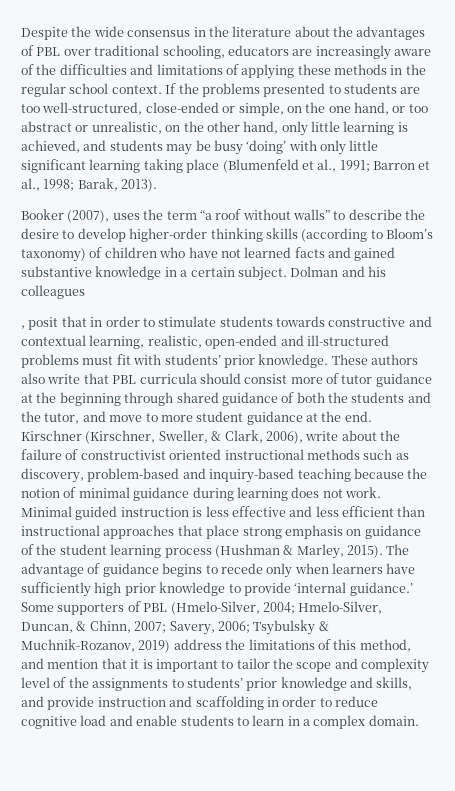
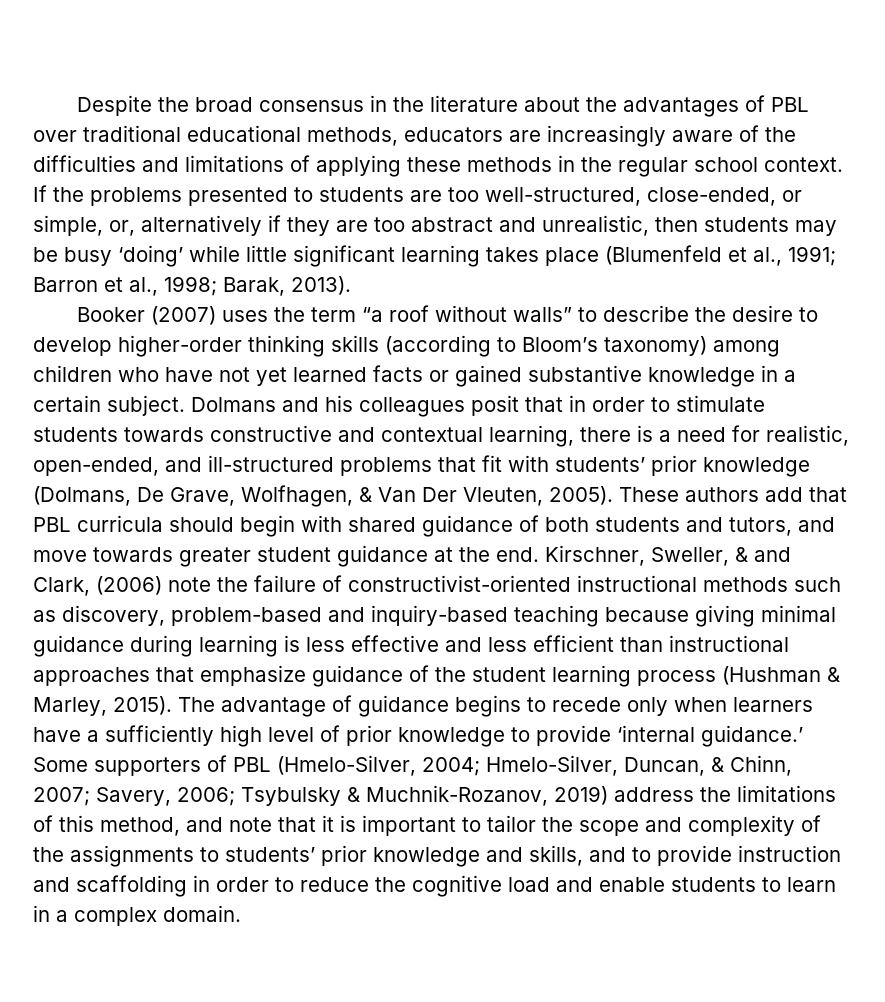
- Despite the wide consensus in the literature about the advantages of PBL over traditional schooling, educators are increasingly aware of the difficulties and limitations of applying these methods in the regular school context.
+ Despite the broad consensus in the literature about the advantages of PBL over traditional educational methods, educators are increasingly aware of the difficulties and limitations of applying these methods in the regular school context.
- If the problems presented to students are too well-structured, close-ended or simple, on the one hand, or too abstract or unrealistic, on the other hand, only little learning is achieved, and students may be busy ‘doing’ with only little significant learning taking place (Blumenfeld et al., 1991; Barron et al., 1998; Barak, 2013).
+ If the problems presented to students are too well-structured, close-ended, or simple, or, alternatively if they are too abstract and unrealistic, then students may be busy ‘doing’ while little significant learning takes place (Blumenfeld et al., 1991; Barron et al., 1998; Barak, 2013).
- Booker (2007), uses the term “a roof without walls” to describe the desire to develop higher-order thinking skills (according to Bloom’s taxonomy) of children who have not learned facts and gained substantive knowledge in a certain subject.
+ Booker (2007) uses the term “a roof without walls” to describe the desire to develop higher-order thinking skills (according to Bloom’s taxonomy) among children who have not yet learned facts or gained substantive knowledge in a certain subject.
- Dolman and his colleagues
- , posit that in order to stimulate students towards constructive and contextual learning, realistic, open-ended and ill-structured problems must fit with students’ prior knowledge. These authors also write that PBL curricula should consist more of tutor guidance at the beginning through shared guidance of both the students and the tutor, and move to more student guidance at the end.
+ Dolmans and his colleagues posit that in order to stimulate students towards constructive and contextual learning, there is a need for realistic, open-ended, and ill-structured problems that fit with students’ prior knowledge (Dolmans, De Grave, Wolfhagen, & Van Der Vleuten, 2005). These authors add that PBL curricula should begin with shared guidance of both students and tutors, and move towards greater student guidance at the end.
- Kirschner (Kirschner, Sweller, & Clark, 2006), write about the failure of constructivist oriented instructional methods such as discovery, problem-based and inquiry-based teaching because the notion of minimal guidance during learning does not work. Minimal guided instruction is less effective and less efficient than instructional approaches that place strong emphasis on guidance of the student learning process (Hushman & Marley, 2015).
+ Kirschner, Sweller, & and Clark, (2006) note the failure of constructivist-oriented instructional methods such as discovery, problem-based and inquiry-based teaching because giving minimal guidance during learning is less effective and less efficient than instructional approaches that emphasize guidance of the student learning process (Hushman & Marley, 2015).
- The advantage of guidance begins to recede only when learners have sufficiently high prior knowledge to provide ‘internal guidance.’
+ The advantage of guidance begins to recede only when learners have a sufficiently high level of prior knowledge to provide ‘internal guidance.’
- Tsybulsky & Muchnik-Rozanov, 2019) address the limitations of this method, and mention that it is important to tailor the scope and complexity level of the assignments to students’ prior knowledge and skills, and provide instruction and scaffolding in order to reduce cognitive load and enable students to learn in a complex domain.
+ Tsybulsky & Muchnik-Rozanov, 2019) address the limitations of this method, and note that it is important to tailor the scope and complexity of the assignments to students’ prior knowledge and skills, and to provide instruction and scaffolding in order to reduce the cognitive load and enable students to learn in a complex domain.

